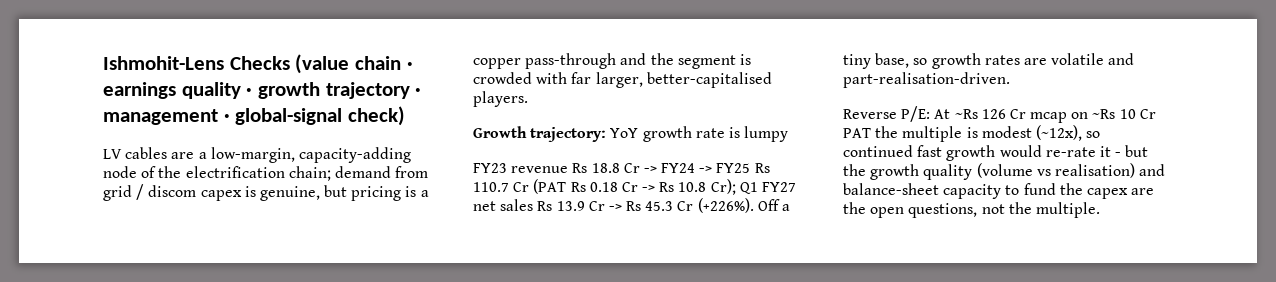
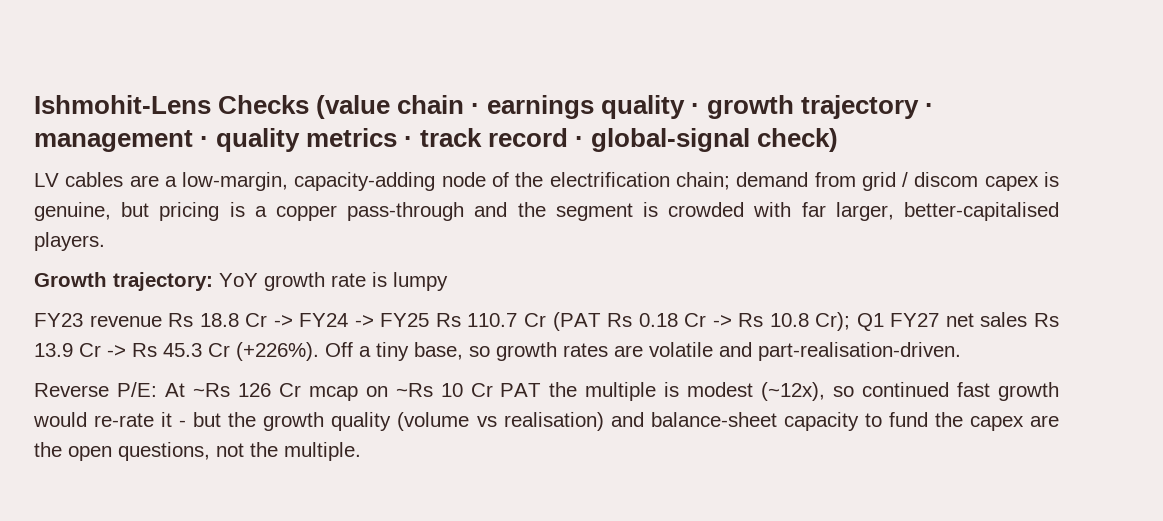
- Ishmohit-Lens Checks (value chain · earnings quality · growth trajectory · management · global-signal check)
+ Ishmohit-Lens Checks (value chain · earnings quality · growth trajectory · management · quality metrics · track record · global-signal check)

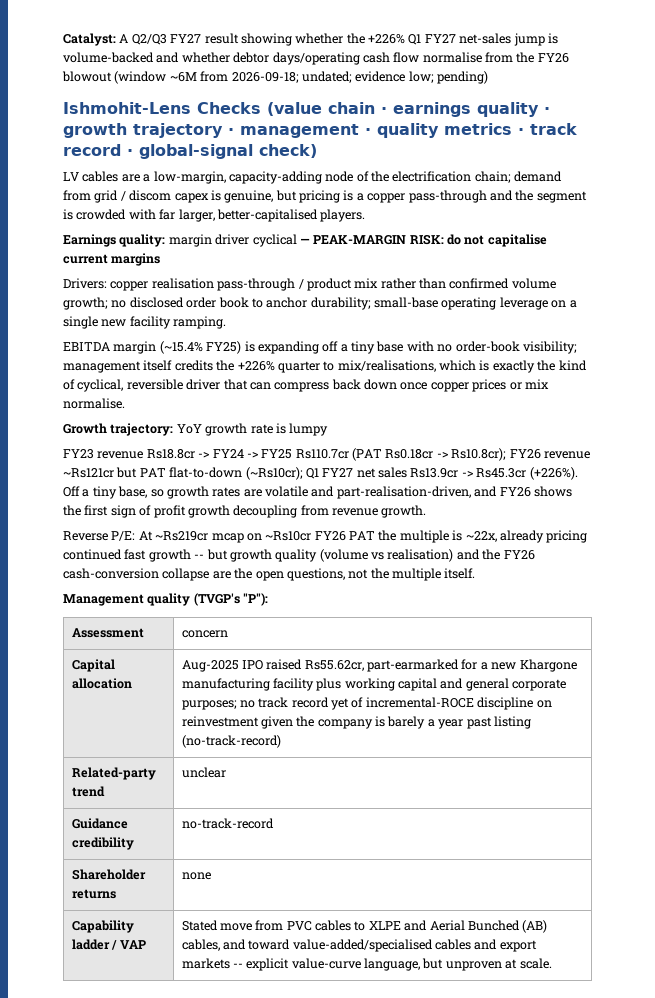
+ Catalyst: A Q2/Q3 FY27 result showing whether the +226% Q1 FY27 net-sales jump is volume-backed and whether debtor days/operating cash flow normalise from the FY26 blowout (window ~6M from 2026-09-18; undated; evidence low; pending)
+ Earnings quality: margin driver cyclical — PEAK-MARGIN RISK: do not capitalise current margins
+ Drivers: copper realisation pass-through / product mix rather than confirmed volume growth; no disclosed order book to anchor durability; small-base operating leverage on a single new facility ramping.
+ EBITDA margin (~15.4% FY25) is expanding off a tiny base with no order-book visibility; management itself credits the +226% quarter to mix/realisations, which is exactly the kind of cyclical, reversible driver that can compress back down once copper prices or mix normalise.
- FY23 revenue Rs 18.8 Cr -> FY24 -> FY25 Rs 110.7 Cr (PAT Rs 0.18 Cr -> Rs 10.8 Cr); Q1 FY27 net sales Rs 13.9 Cr -> Rs 45.3 Cr (+226%).
+ FY23 revenue Rs18.8cr -> FY24 -> FY25 Rs110.7cr (PAT Rs0.18cr -> Rs10.8cr); FY26 revenue ~Rs121cr but PAT flat-to-down (~Rs10cr); Q1 FY27 net sales Rs13.9cr -> Rs45.3cr (+226%).
- Off a tiny base, so growth rates are volatile and part-realisation-driven.
- Reverse P/E: At ~Rs 126 Cr mcap on ~Rs 10 Cr PAT the multiple is modest (~12x), so continued fast growth would re-rate it - but the growth quality (volume vs realisation) and balance-sheet capacity to fund the capex are the open questions, not the multiple.
+ Off a tiny base, so growth rates are volatile and part-realisation-driven, and FY26 shows the first sign of profit growth decoupling from revenue growth.
+ Reverse P/E: At ~Rs219cr mcap on ~Rs10cr FY26 PAT the multiple is ~22x, already pricing continued fast growth -- but growth quality (volume vs realisation) and the FY26 cash-conversion collapse are the open questions, not the multiple itself.
+ Management quality (TVGP's "P"):
+ Assessment | concern
+ Capital allocation | Aug-2025 IPO raised Rs55.62cr, part-earmarked for a new Khargone manufacturing facility plus working capital and general corporate purposes; no track record yet of incremental-ROCE discipline on reinvestment given the company is barely a year past listing (no-track-record)
+ Related-party trend | unclear
+ Guidance credibility | no-track-record
+ Shareholder returns | none
+ Capability ladder / VAP | Stated move from PVC cables to XLPE and Aerial Bunched (AB) cables, and toward value-added/specialised cables and export markets -- explicit value-curve language, but unproven at scale.

